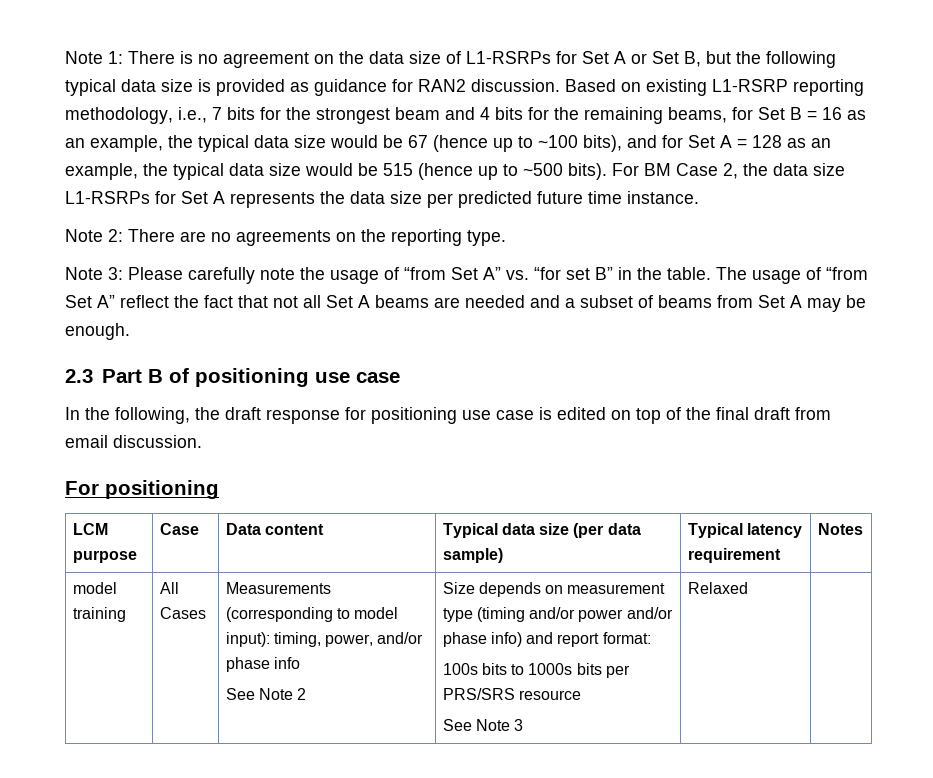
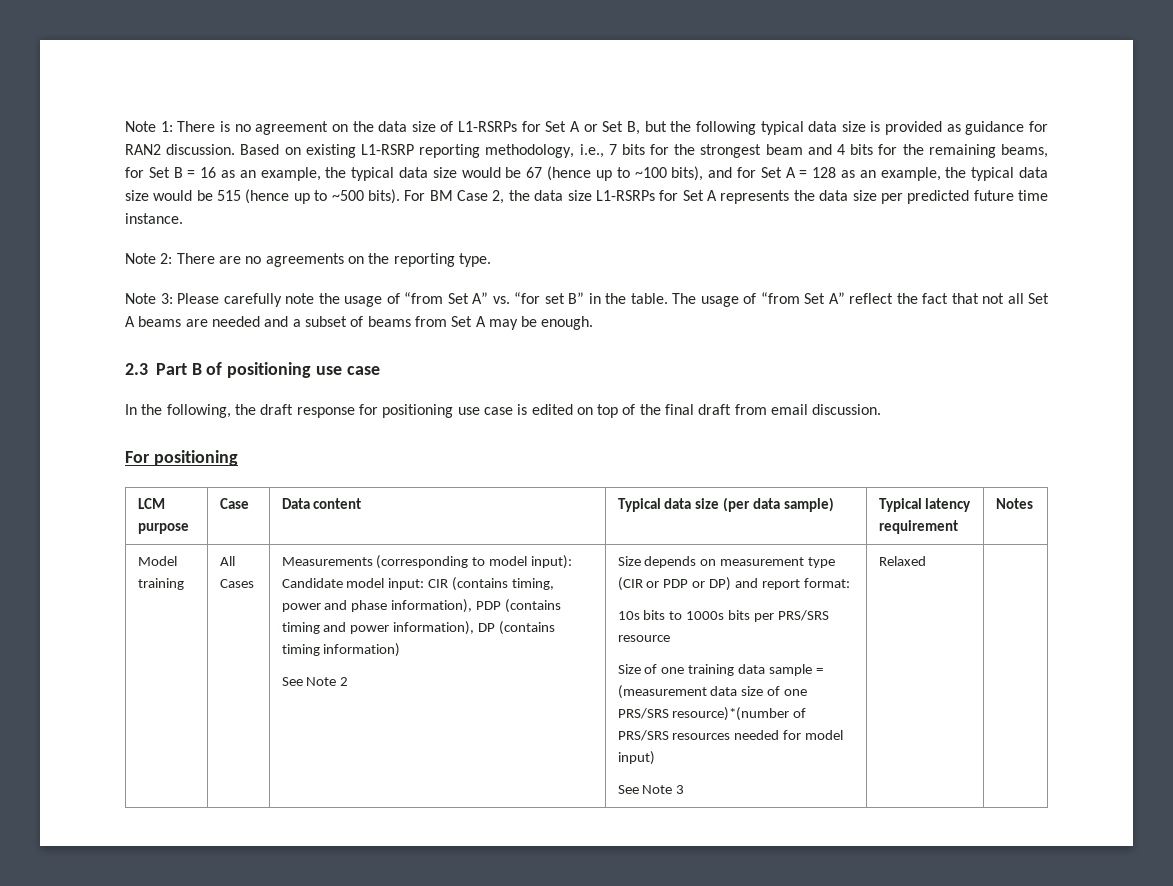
- model training
+ Model training
- Measurements (corresponding to model input): timing, power, and/or phase info
+ Measurements (corresponding to model input): Candidate model input: CIR (contains timing, power and phase information), PDP (contains timing and power information), DP (contains timing information)
- Size depends on measurement type (timing and/or power and/or phase info) and report format:
+ Size depends on measurement type (CIR or PDP or DP) and report format:
- 100s bits to 1000s bits per PRS/SRS resource
+ 10s bits to 1000s bits per PRS/SRS resource
+ Size of one training data sample = (measurement data size of one PRS/SRS resource)*(number of PRS/SRS resources needed for model input)

